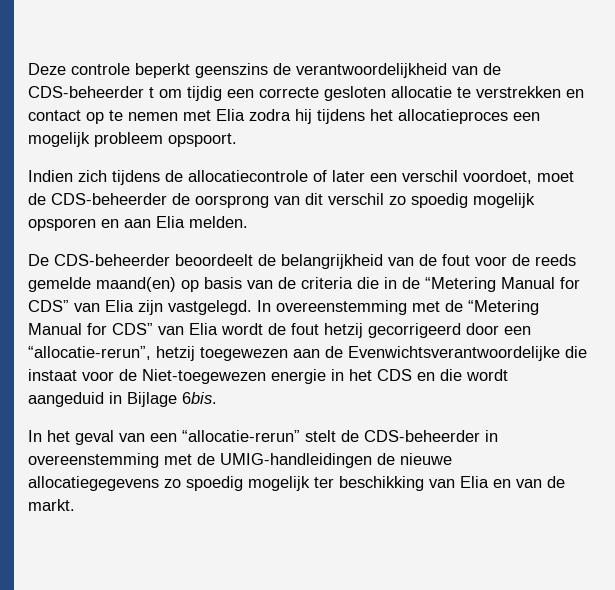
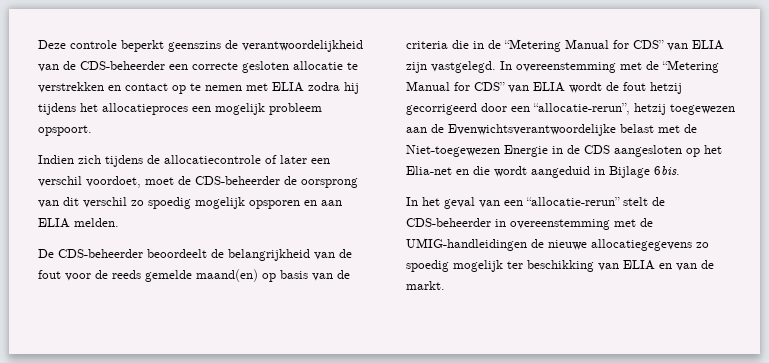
- Deze controle beperkt geenszins de verantwoordelijkheid van de CDS-beheerder t om tijdig een correcte gesloten allocatie te verstrekken en contact op te nemen met Elia zodra hij tijdens het allocatieproces een mogelijk probleem opspoort.
+ Deze controle beperkt geenszins de verantwoordelijkheid van de CDS-beheerder een correcte gesloten allocatie te verstrekken en contact op te nemen met ELIA zodra hij tijdens het allocatieproces een mogelijk probleem opspoort.
- Indien zich tijdens de allocatiecontrole of later een verschil voordoet, moet de CDS-beheerder de oorsprong van dit verschil zo spoedig mogelijk opsporen en aan Elia melden.
+ Indien zich tijdens de allocatiecontrole of later een verschil voordoet, moet de CDS-beheerder de oorsprong van dit verschil zo spoedig mogelijk opsporen en aan ELIA melden.
- De CDS-beheerder beoordeelt de belangrijkheid van de fout voor de reeds gemelde maand(en) op basis van de criteria die in de “Metering Manual for CDS” van Elia zijn vastgelegd.
+ De CDS-beheerder beoordeelt de belangrijkheid van de fout voor de reeds gemelde maand(en) op basis van de criteria die in de “Metering Manual for CDS” van ELIA zijn vastgelegd.
- In overeenstemming met de “Metering Manual for CDS” van Elia wordt de fout hetzij gecorrigeerd door een “allocatie-rerun”, hetzij toegewezen aan de Evenwichtsverantwoordelijke die instaat voor de Niet-toegewezen energie in het CDS en die wordt aangeduid in Bijlage 6bis.
+ In overeenstemming met de “Metering Manual for CDS” van ELIA wordt de fout hetzij gecorrigeerd door een “allocatie-rerun”, hetzij toegewezen aan de Evenwichtsverantwoordelijke belast met de Niet-toegewezen Energie in de CDS aangesloten op het Elia-net en die wordt aangeduid in Bijlage 6bis.
- In het geval van een “allocatie-rerun” stelt de CDS-beheerder in overeenstemming met de UMIG-handleidingen de nieuwe allocatiegegevens zo spoedig mogelijk ter beschikking van Elia en van de markt.
+ In het geval van een “allocatie-rerun” stelt de CDS-beheerder in overeenstemming met de UMIG-handleidingen de nieuwe allocatiegegevens zo spoedig mogelijk ter beschikking van ELIA en van de markt.

